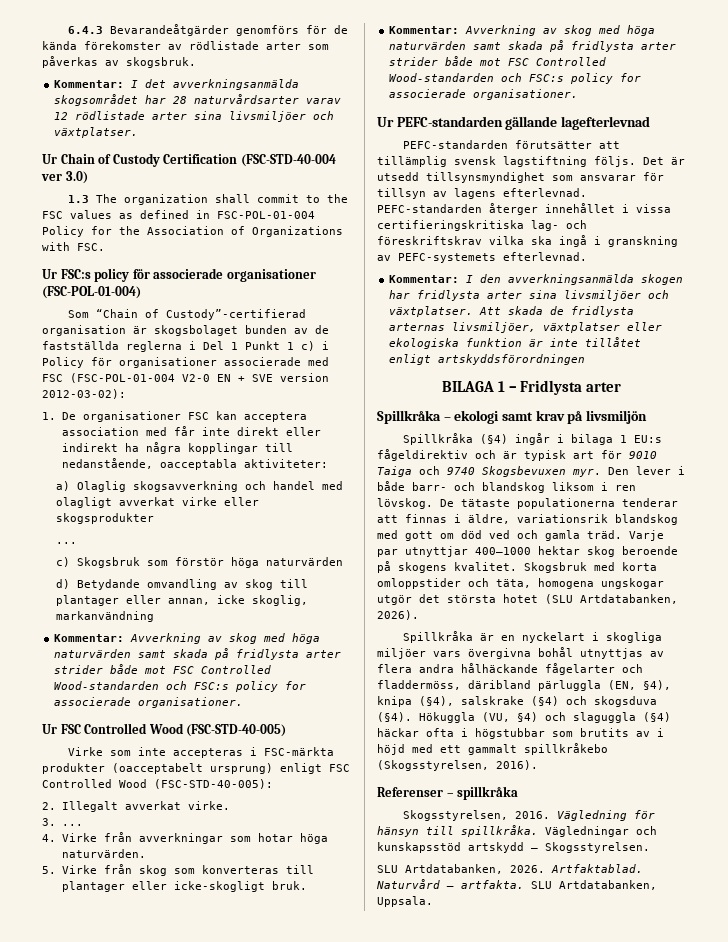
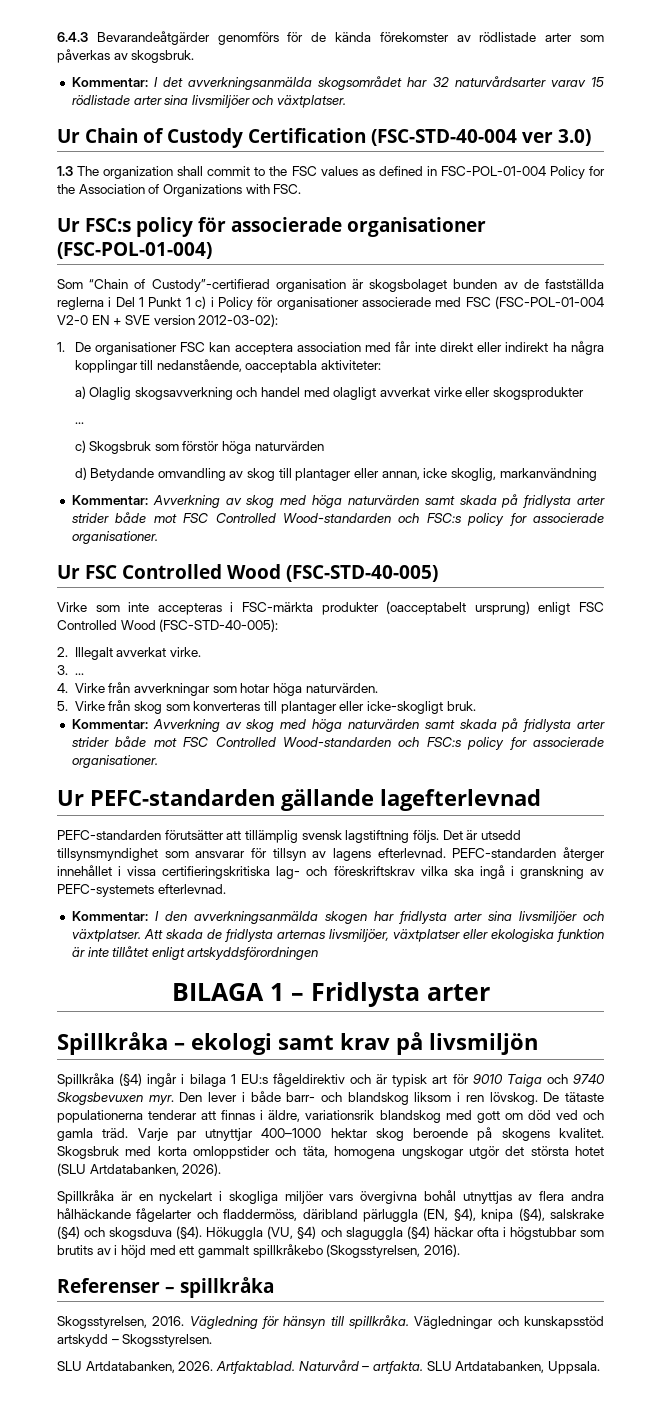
- Kommentar: I det avverkningsanmälda skogsområdet har 28 naturvårdsarter varav 12 rödlistade arter sina livsmiljöer och växtplatser.
+ Kommentar: I det avverkningsanmälda skogsområdet har 32 naturvårdsarter varav 15 rödlistade arter sina livsmiljöer och växtplatser.

